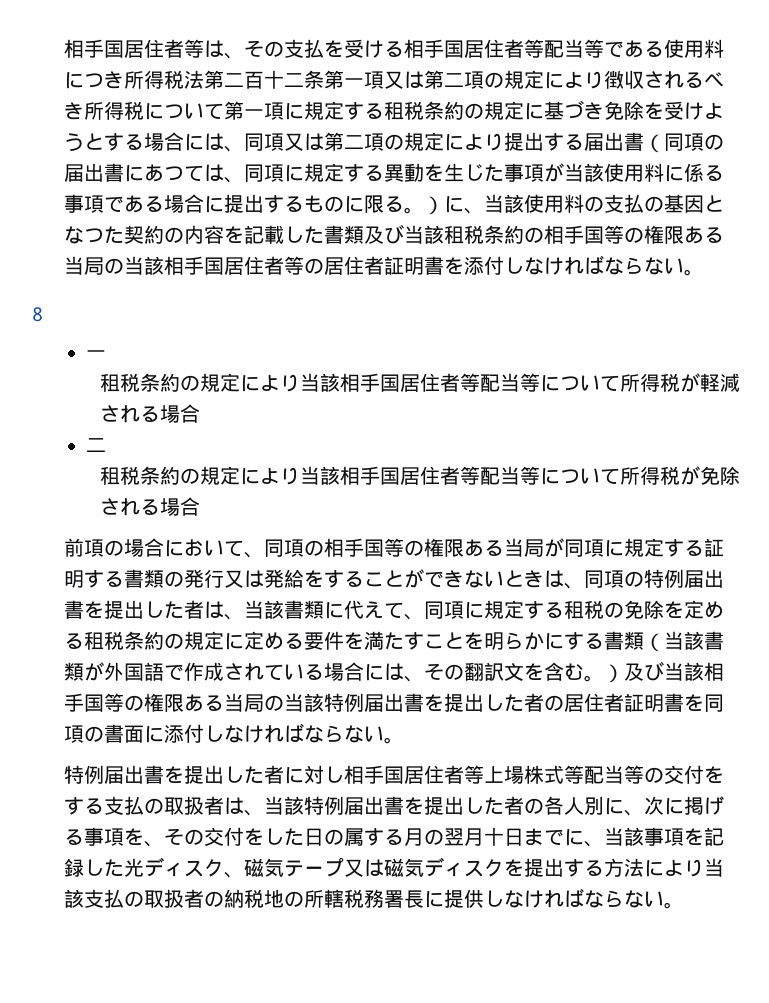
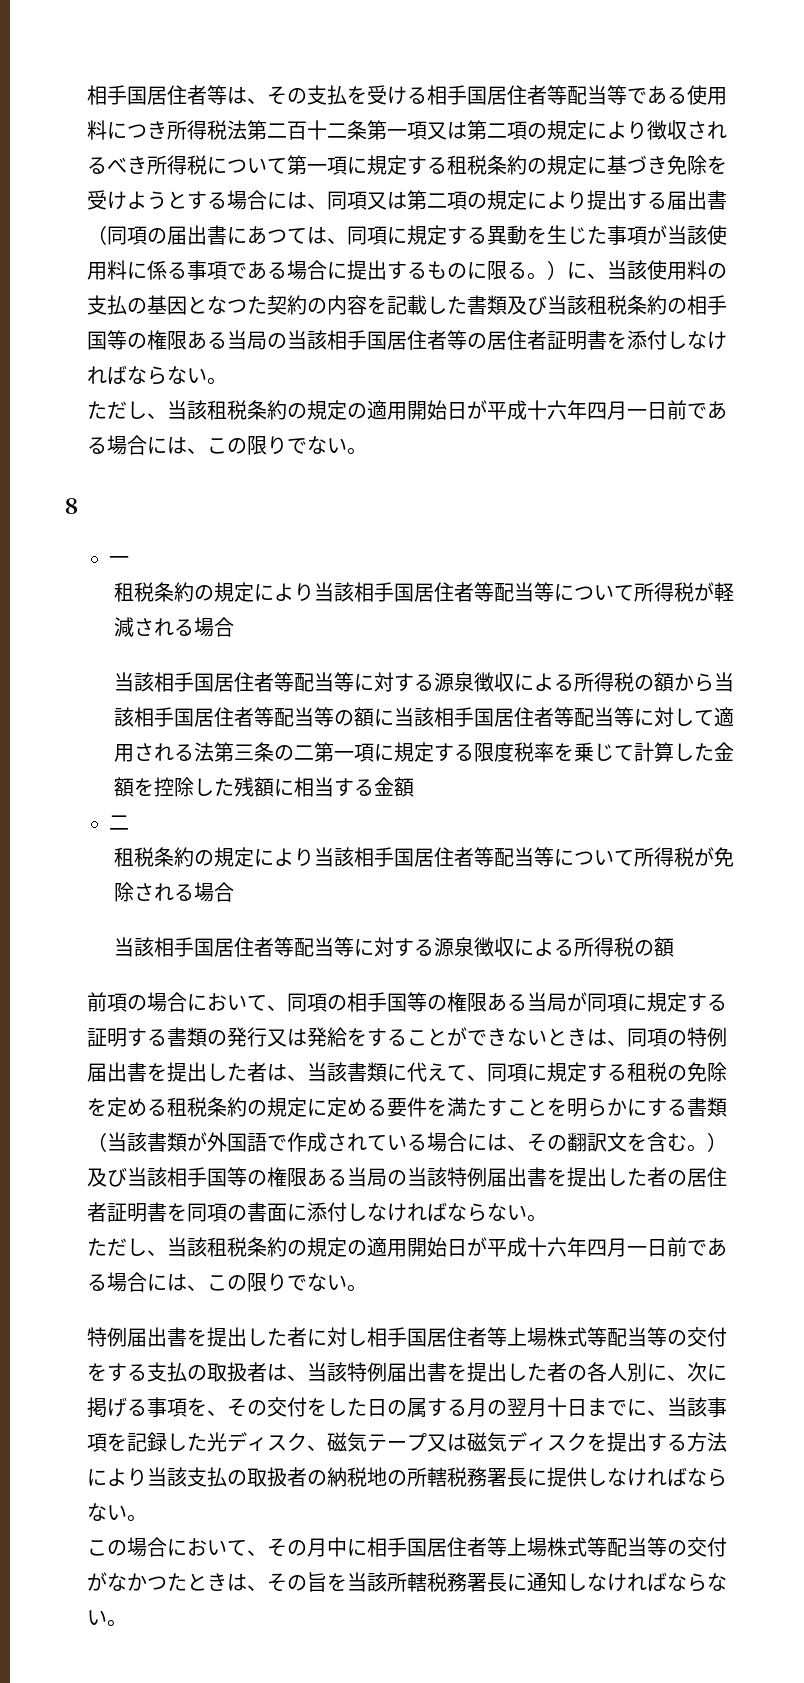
  相手国居住者等は、その支払を受ける相手国居住者等配当等である使用料につき所得税法第二百十二条第一項又は第二項の規定により徴収されるべき所得税について第一項に規定する租税条約の規定に基づき免除を受けようとする場合には、同項又は第二項の規定により提出する届出書（同項の届出書にあつては、同項に規定する異動を生じた事項が当該使用料に係る事項である場合に提出するものに限る。）に、当該使用料の支払の基因となつた契約の内容を記載した書類及び当該租税条約の相手国等の権限ある当局の当該相手国居住者等の居住者証明書を添付しなければならない。
+ ただし、当該租税条約の規定の適用開始日が平成十六年四月一日前である場合には、この限りでない。
+ 当該相手国居住者等配当等に対する源泉徴収による所得税の額から当該相手国居住者等配当等の額に当該相手国居住者等配当等に対して適用される法第三条の二第一項に規定する限度税率を乗じて計算した金額を控除した残額に相当する金額
  租税条約の規定により当該相手国居住者等配当等について所得税が免除される場合
+ 当該相手国居住者等配当等に対する源泉徴収による所得税の額
  前項の場合において、同項の相手国等の権限ある当局が同項に規定する証明する書類の発行又は発給をすることができないときは、同項の特例届出書を提出した者は、当該書類に代えて、同項に規定する租税の免除を定める租税条約の規定に定める要件を満たすことを明らかにする書類（当該書類が外国語で作成されている場合には、その翻訳文を含む。）及び当該相手国等の権限ある当局の当該特例届出書を提出した者の居住者証明書を同項の書面に添付しなければならない。
+ ただし、当該租税条約の規定の適用開始日が平成十六年四月一日前である場合には、この限りでない。
+ この場合において、その月中に相手国居住者等上場株式等配当等の交付がなかつたときは、その旨を当該所轄税務署長に通知しなければならない。

